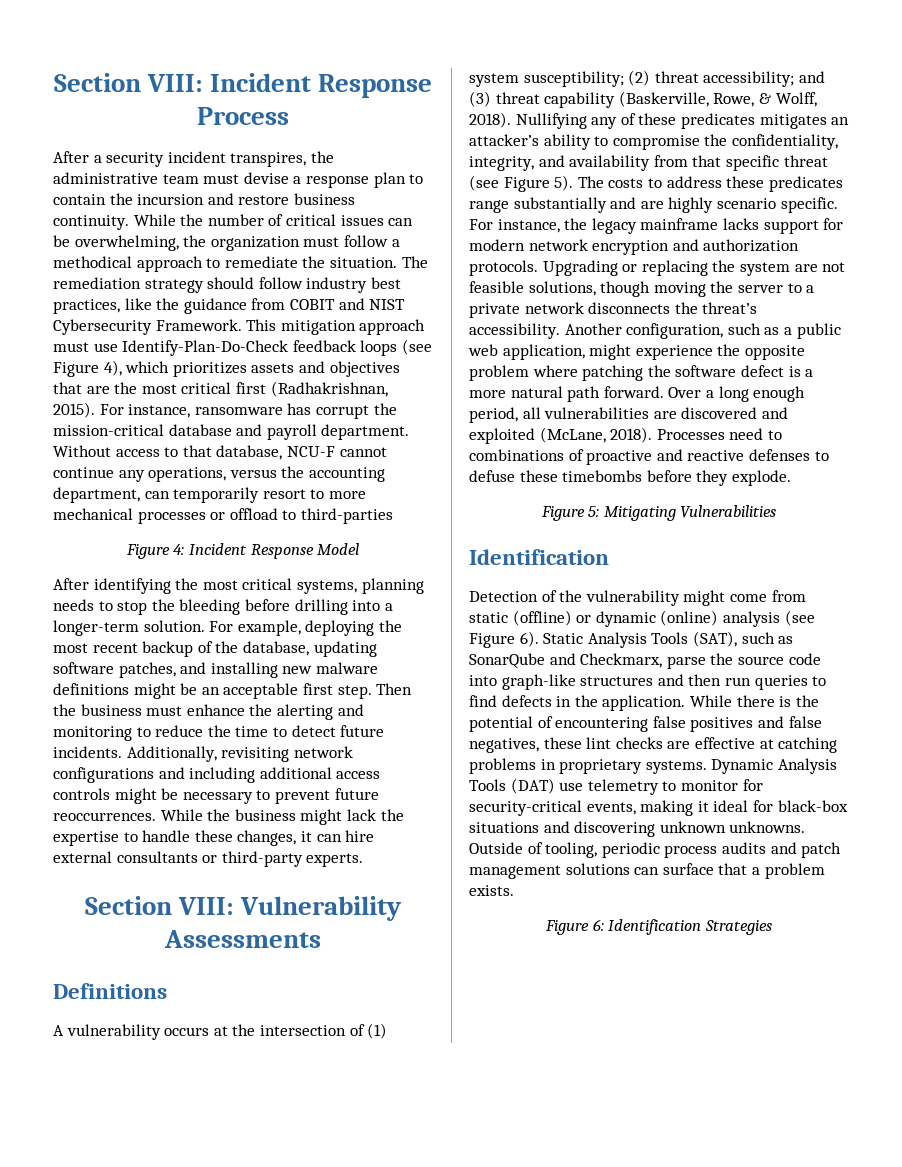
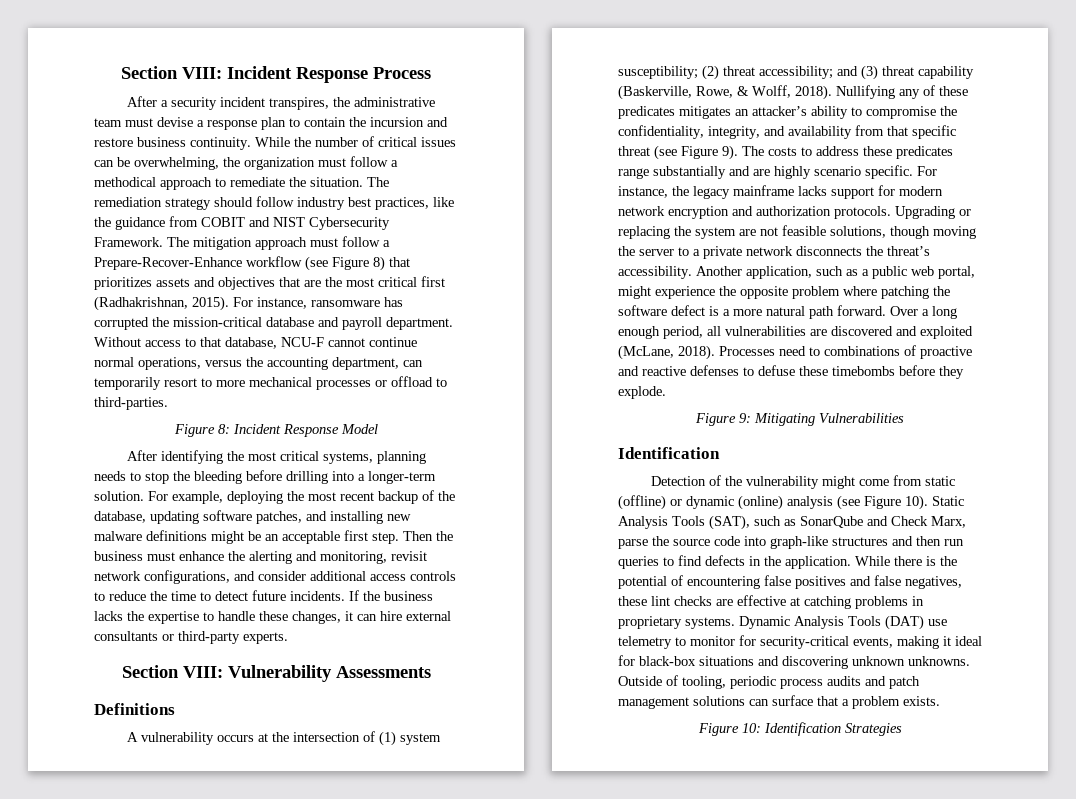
- This mitigation approach must use Identify-Plan-Do-Check feedback loops (see Figure 4), which prioritizes assets and objectives that are the most critical first (Radhakrishnan, 2015).
+ The mitigation approach must follow a Prepare-Recover-Enhance workflow (see Figure 8) that prioritizes assets and objectives that are the most critical first (Radhakrishnan, 2015).
- For instance, ransomware has corrupt the mission-critical database and payroll department.
+ For instance, ransomware has corrupted the mission-critical database and payroll department.
- Without access to that database, NCU-F cannot continue any operations, versus the accounting department, can temporarily resort to more mechanical processes or offload to third-parties
- Figure 4: Incident Response Model
+ Without access to that database, NCU-F cannot continue normal operations, versus the accounting department, can temporarily resort to more mechanical processes or offload to third-parties.
+ Figure 8: Incident Response Model
- Then the business must enhance the alerting and monitoring to reduce the time to detect future incidents.
+ Then the business must enhance the alerting and monitoring, revisit network configurations, and consider additional access controls to reduce the time to detect future incidents.
- Additionally, revisiting network configurations and including additional access controls might be necessary to prevent future reoccurrences. While the business might lack the expertise to handle these changes, it can hire external consultants or third-party experts.
+ If the business lacks the expertise to handle these changes, it can hire external consultants or third-party experts.
- Nullifying any of these predicates mitigates an attacker’s ability to compromise the confidentiality, integrity, and availability from that specific threat (see Figure 5).
+ Nullifying any of these predicates mitigates an attacker’s ability to compromise the confidentiality, integrity, and availability from that specific threat (see Figure 9).
- Another configuration, such as a public web application, might experience the opposite problem where patching the software defect is a more natural path forward.
+ Another application, such as a public web portal, might experience the opposite problem where patching the software defect is a more natural path forward.
- Figure 5: Mitigating Vulnerabilities
+ Figure 9: Mitigating Vulnerabilities
- Detection of the vulnerability might come from static (offline) or dynamic (online) analysis (see Figure 6).
+ Detection of the vulnerability might come from static (offline) or dynamic (online) analysis (see Figure 10).
- Static Analysis Tools (SAT), such as SonarQube and Checkmarx, parse the source code into graph-like structures and then run queries to find defects in the application.
+ Static Analysis Tools (SAT), such as SonarQube and Check Marx, parse the source code into graph-like structures and then run queries to find defects in the application.
- Figure 6: Identification Strategies
+ Figure 10: Identification Strategies

